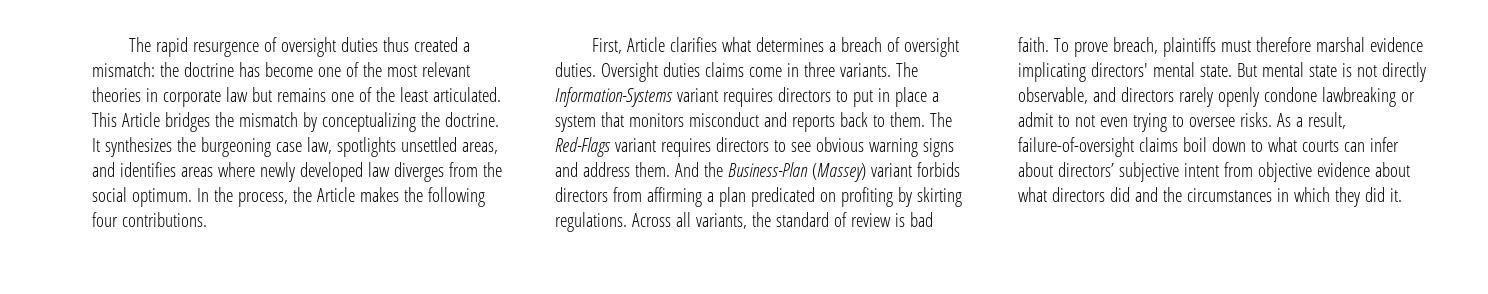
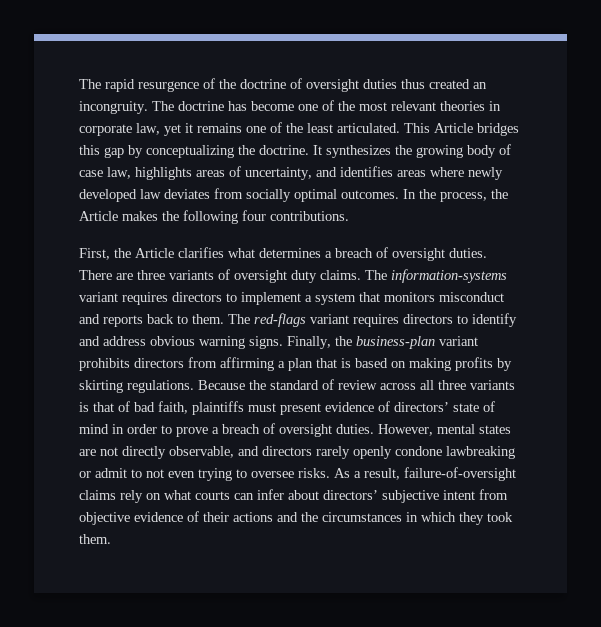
- The rapid resurgence of oversight duties thus created a mismatch: the doctrine has become one of the most relevant theories in corporate law but remains one of the least articulated.
+ The rapid resurgence of the doctrine of oversight duties thus created an incongruity. The doctrine has become one of the most relevant theories in corporate law, yet it remains one of the least articulated.
- This Article bridges the mismatch by conceptualizing the doctrine.
+ This Article bridges this gap by conceptualizing the doctrine.
- It synthesizes the burgeoning case law, spotlights unsettled areas, and identifies areas where newly developed law diverges from the social optimum.
+ It synthesizes the growing body of case law, highlights areas of uncertainty, and identifies areas where newly developed law deviates from socially optimal outcomes.
- First, Article clarifies what determines a breach of oversight duties.
+ First, the Article clarifies what determines a breach of oversight duties.
- Oversight duties claims come in three variants. The Information-Systems variant requires directors to put in place a system that monitors misconduct and reports back to them.
+ There are three variants of oversight duty claims. The information-systems variant requires directors to implement a system that monitors misconduct and reports back to them.
- The Red-Flags variant requires directors to see obvious warning signs and address them. And the Business-Plan (Massey) variant forbids directors from affirming a plan predicated on profiting by skirting regulations. Across all variants, the standard of review is bad faith. To prove breach, plaintiffs must therefore marshal evidence implicating directors' mental state. But mental state is not directly observable, and directors rarely openly condone lawbreaking or admit to not even trying to oversee risks.
+ The red-flags variant requires directors to identify and address obvious warning signs. Finally, the business-plan variant prohibits directors from affirming a plan that is based on making profits by skirting regulations. Because the standard of review across all three variants is that of bad faith, plaintiffs must present evidence of directors’ state of mind in order to prove a breach of oversight duties. However, mental states are not directly observable, and directors rarely openly condone lawbreaking or admit to not even trying to oversee risks.
- As a result, failure-of-oversight claims boil down to what courts can infer about directors’ subjective intent from objective evidence about what directors did and the circumstances in which they did it.
+ As a result, failure-of-oversight claims rely on what courts can infer about directors’ subjective intent from objective evidence of their actions and the circumstances in which they took them.

